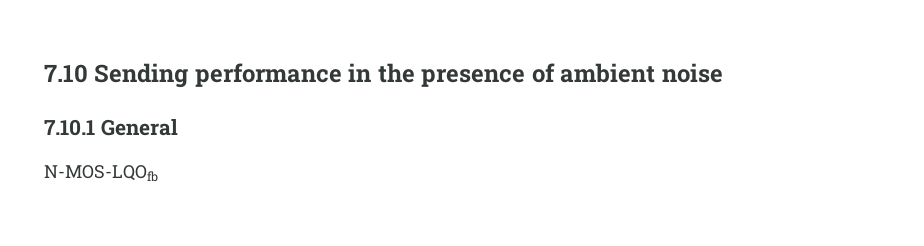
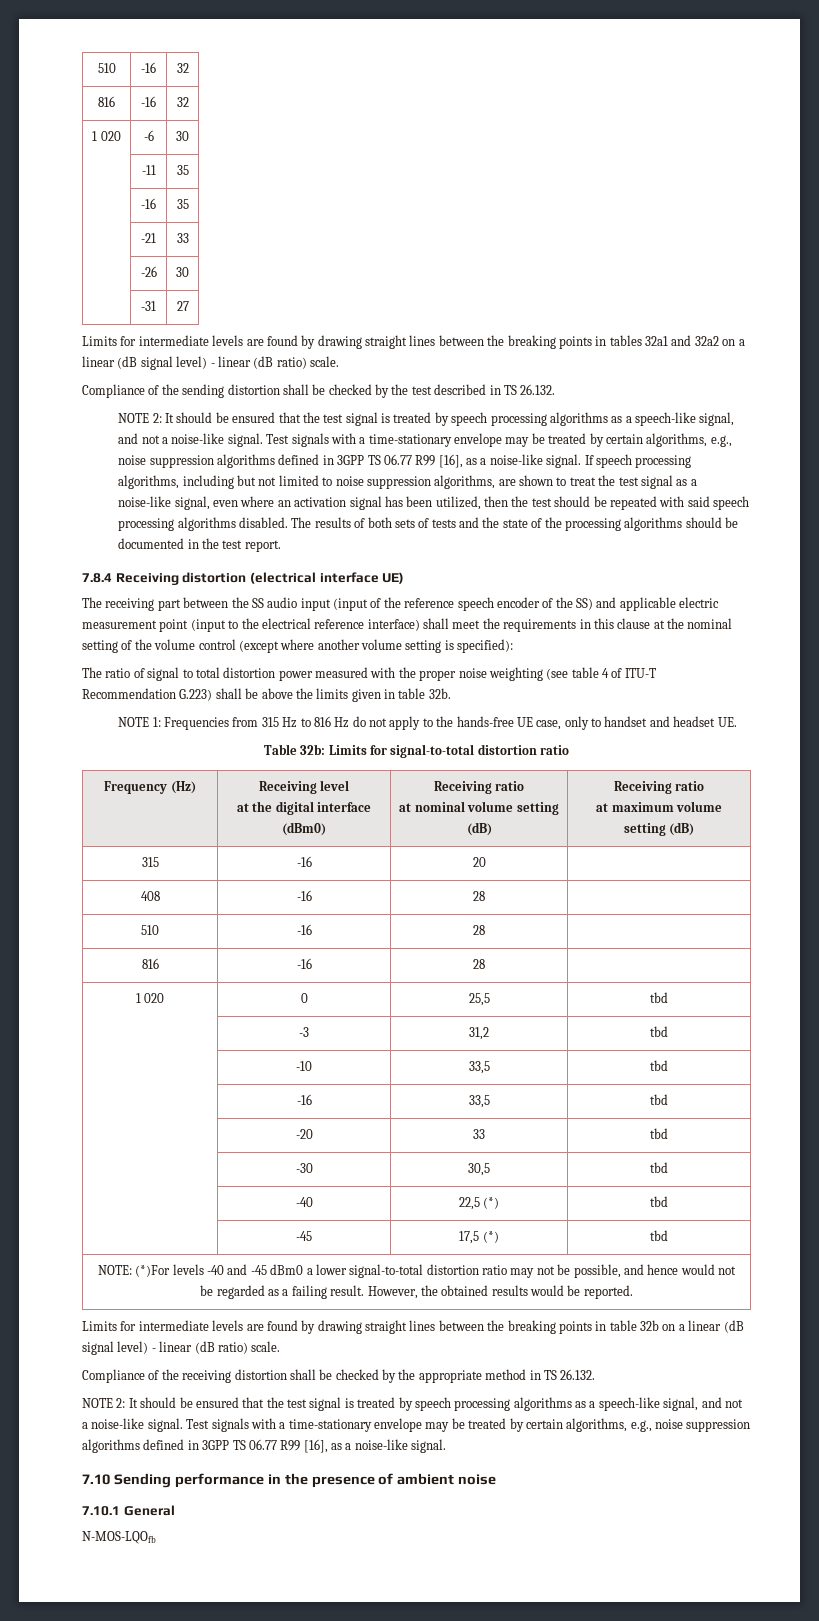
+ 510 | -16 | 32
+ 816 | -16 | 32
+ 1 020 | -6 | 30
+ | -11 | 35
+ | -16 | 35
+ | -21 | 33
+ | -26 | 30
+ | -31 | 27
+ Limits for intermediate levels are found by drawing straight lines between the breaking points in tables 32a1 and 32a2 on a linear (dB signal level) - linear (dB ratio) scale.
+ Compliance of the sending distortion shall be checked by the test described in TS 26.132.
+ NOTE 2: It should be ensured that the test signal is treated by speech processing algorithms as a speech-like signal, and not a noise-like signal. Test signals with a time-stationary envelope may be treated by certain algorithms, e.g., noise suppression algorithms defined in 3GPP TS 06.77 R99 [16], as a noise-like signal. If speech processing algorithms, including but not limited to noise suppression algorithms, are shown to treat the test signal as a noise-like signal, even where an activation signal has been utilized, then the test should be repeated with said speech processing algorithms disabled. The results of both sets of tests and the state of the processing algorithms should be documented in the test report.
+ 7.8.4 Receiving distortion (electrical interface UE)
+ The receiving part between the SS audio input (input of the reference speech encoder of the SS) and applicable electric measurement point (input to the electrical reference interface) shall meet the requirements in this clause at the nominal setting of the volume control (except where another volume setting is specified):
+ The ratio of signal to total distortion power measured with the proper noise weighting (see table 4 of ITU-T Recommendation G.223) shall be above the limits given in table 32b.
+ NOTE 1: Frequencies from 315 Hz to 816 Hz do not apply to the hands-free UE case, only to handset and headset UE.
+ Table 32b: Limits for signal-to-total distortion ratio
+ Frequency (Hz) | Receiving level
+ at the digital interface (dBm0) | Receiving ratio
+ at nominal volume setting (dB) | Receiving ratio
+ at maximum volume setting (dB)
+ 315 | -16 | 20 |
+ 408 | -16 | 28 |
+ 510 | -16 | 28 |
+ 816 | -16 | 28 |
+ 1 020 | 0 | 25,5 | tbd
+ | -3 | 31,2 | tbd
+ | -10 | 33,5 | tbd
+ | -16 | 33,5 | tbd
+ | -20 | 33 | tbd
+ | -30 | 30,5 | tbd
+ | -40 | 22,5 (*) | tbd
+ | -45 | 17,5 (*) | tbd
+ NOTE: (*)For levels -40 and -45 dBm0 a lower signal-to-total distortion ratio may not be possible, and hence would not be regarded as a failing result. However, the obtained results would be reported.
+ Limits for intermediate levels are found by drawing straight lines between the breaking points in table 32b on a linear (dB signal level) - linear (dB ratio) scale.
+ Compliance of the receiving distortion shall be checked by the appropriate method in TS 26.132.
+ NOTE 2: It should be ensured that the test signal is treated by speech processing algorithms as a speech-like signal, and not a noise-like signal. Test signals with a time-stationary envelope may be treated by certain algorithms, e.g., noise suppression algorithms defined in 3GPP TS 06.77 R99 [16], as a noise-like signal.

